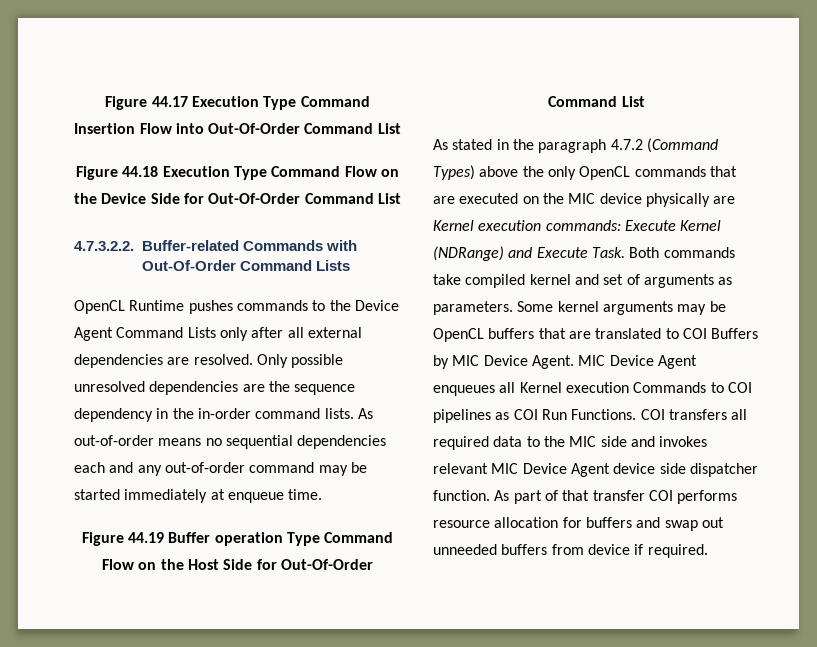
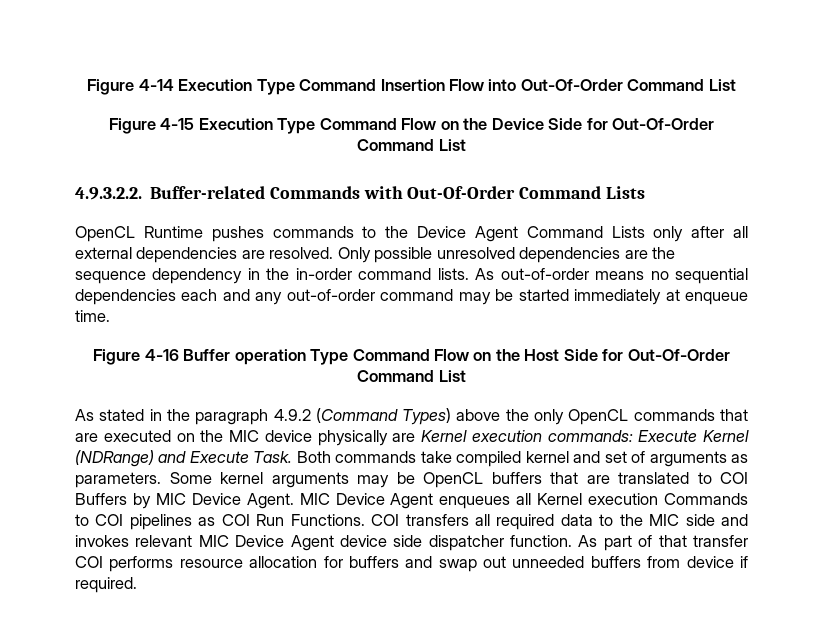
- Figure 44.17 Execution Type Command Insertion Flow into Out-Of-Order Command List
+ Figure 4-14 Execution Type Command Insertion Flow into Out-Of-Order Command List
- Figure 44.18 Execution Type Command Flow on the Device Side for Out-Of-Order Command List
+ Figure 4-15 Execution Type Command Flow on the Device Side for Out-Of-Order Command List
- 4.7.3.2.2. Buffer-related Commands with Out-Of-Order Command Lists
+ 4.9.3.2.2. Buffer-related Commands with Out-Of-Order Command Lists
- Figure 44.19 Buffer operation Type Command Flow on the Host Side for Out-Of-Order Command List
+ Figure 4-16 Buffer operation Type Command Flow on the Host Side for Out-Of-Order Command List
- As stated in the paragraph 4.7.2 (Command Types) above the only OpenCL commands that are executed on the MIC device physically are Kernel execution commands: Execute Kernel (NDRange) and Execute Task.
+ As stated in the paragraph 4.9.2 (Command Types) above the only OpenCL commands that are executed on the MIC device physically are Kernel execution commands: Execute Kernel (NDRange) and Execute Task.

